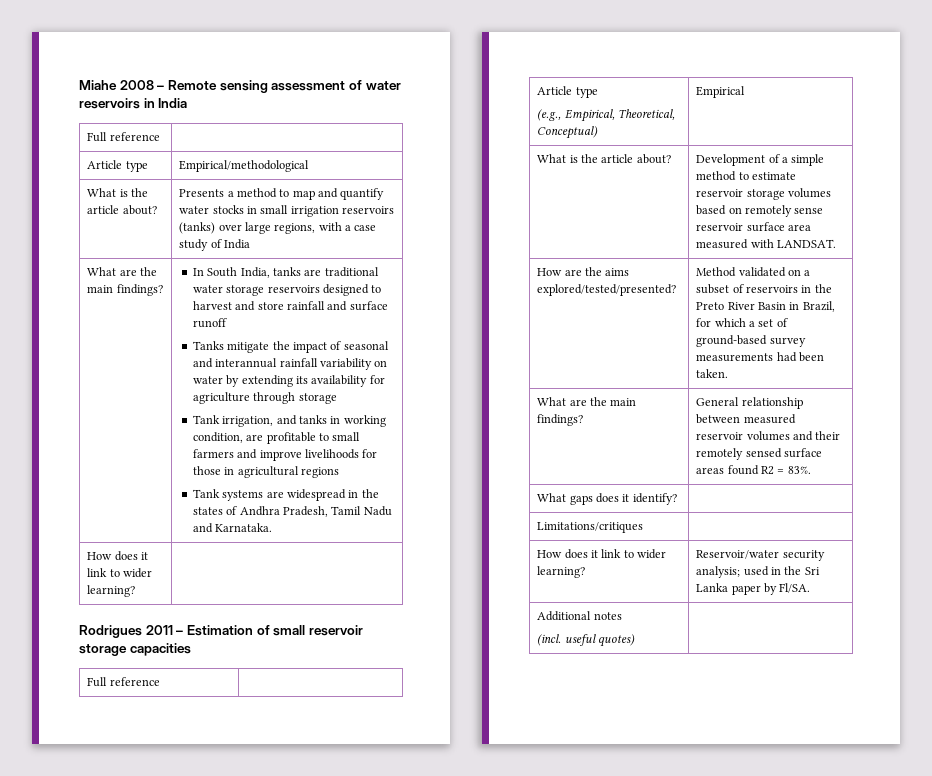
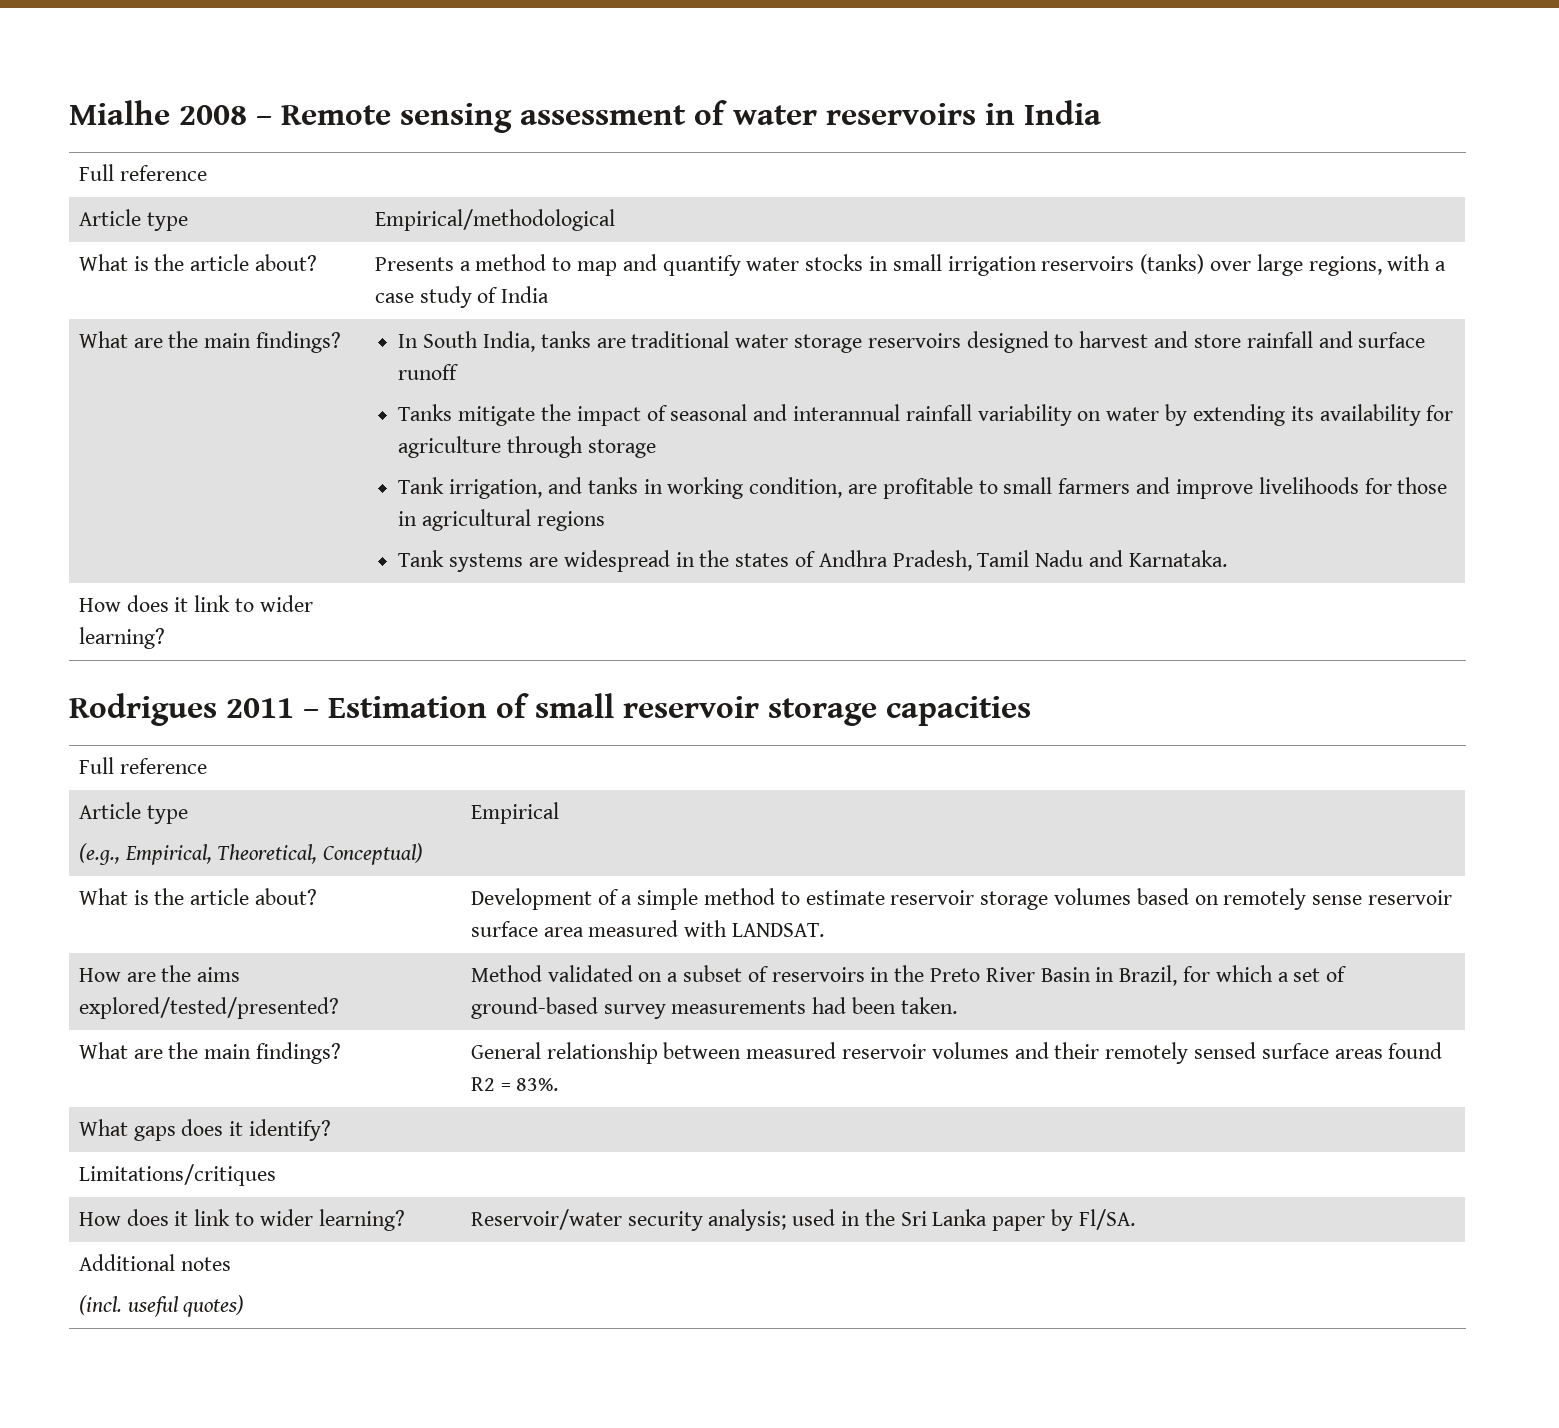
- Miahe 2008 – Remote sensing assessment of water reservoirs in India
+ Mialhe 2008 – Remote sensing assessment of water reservoirs in India

